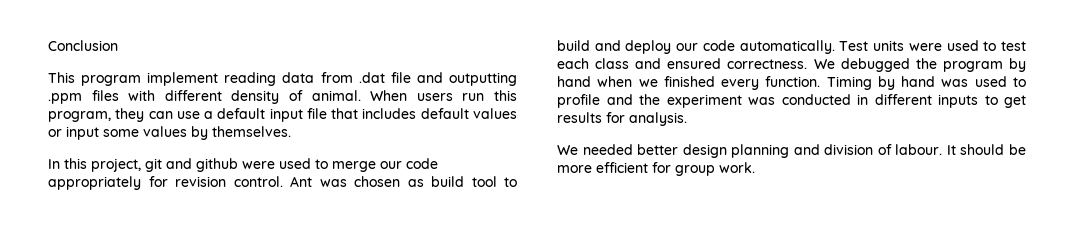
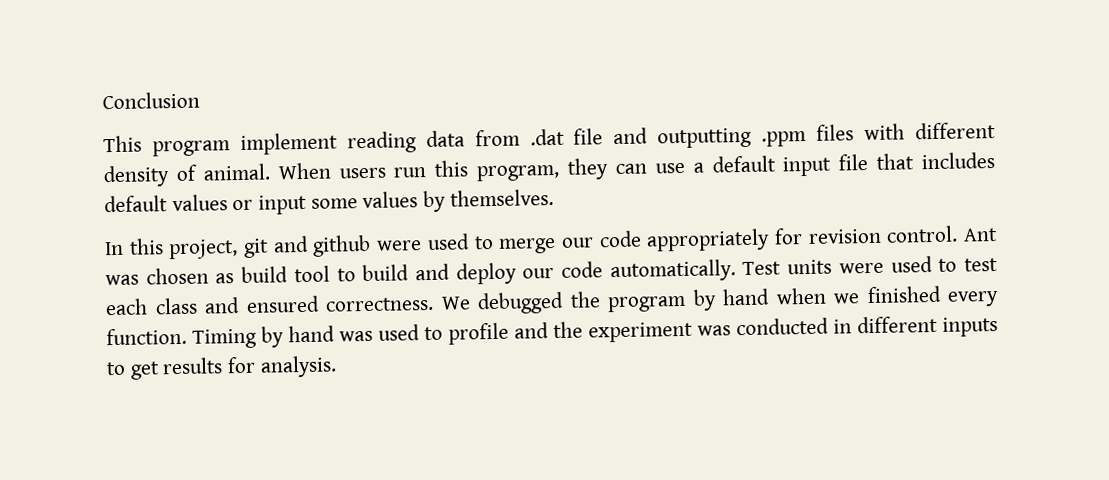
- We needed better design planning and division of labour. It should be more efficient for group work.

